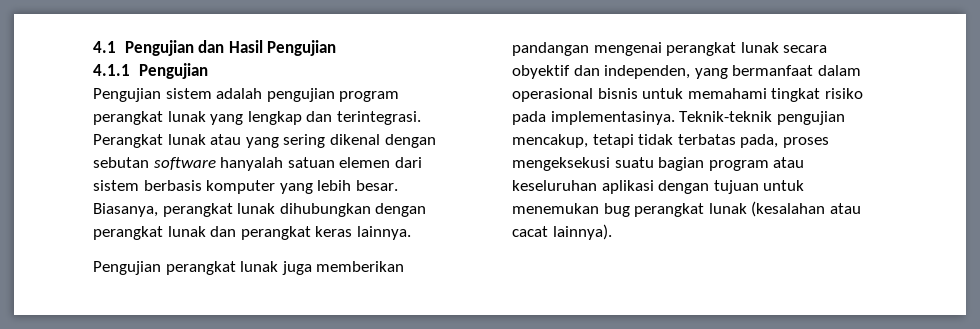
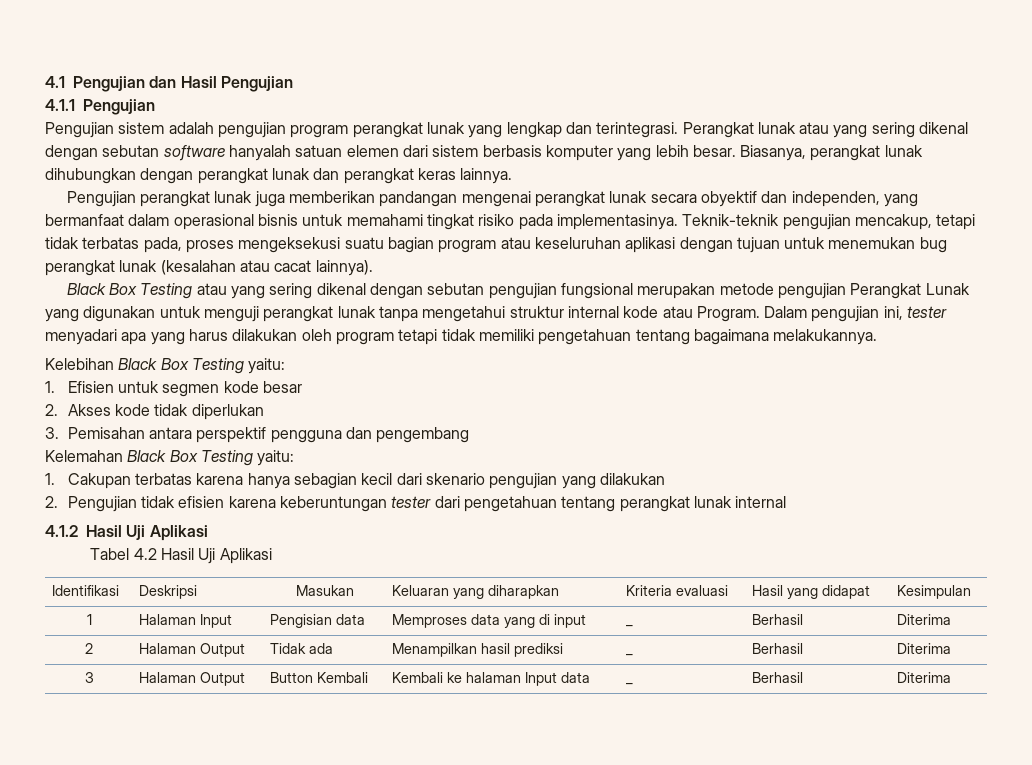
+ Black Box Testing atau yang sering dikenal dengan sebutan pengujian fungsional merupakan metode pengujian Perangkat Lunak yang digunakan untuk menguji perangkat lunak tanpa mengetahui struktur internal kode atau Program. Dalam pengujian ini, tester menyadari apa yang harus dilakukan oleh program tetapi tidak memiliki pengetahuan tentang bagaimana melakukannya.
+ Kelebihan Black Box Testing yaitu:
+ 1. Efisien untuk segmen kode besar
+ 2. Akses kode tidak diperlukan
+ 3. Pemisahan antara perspektif pengguna dan pengembang
+ Kelemahan Black Box Testing yaitu:
+ 1. Cakupan terbatas karena hanya sebagian kecil dari skenario pengujian yang dilakukan
+ 2. Pengujian tidak efisien karena keberuntungan tester dari pengetahuan tentang perangkat lunak internal
+ 4.1.2 Hasil Uji Aplikasi
+ Tabel 4.2 Hasil Uji Aplikasi
+ Identifikasi | Deskripsi | Masukan | Keluaran yang diharapkan | Kriteria evaluasi | Hasil yang didapat | Kesimpulan
+ 1 | Halaman Input | Pengisian data | Memproses data yang di input | _ | Berhasil | Diterima
+ 2 | Halaman Output | Tidak ada | Menampilkan hasil prediksi | _ | Berhasil | Diterima
+ 3 | Halaman Output | Button Kembali | Kembali ke halaman Input data | _ | Berhasil | Diterima

